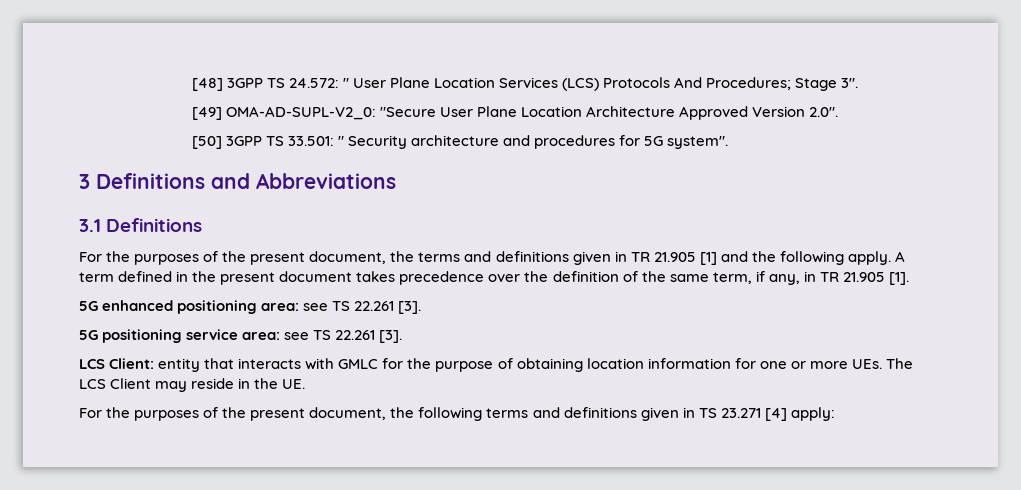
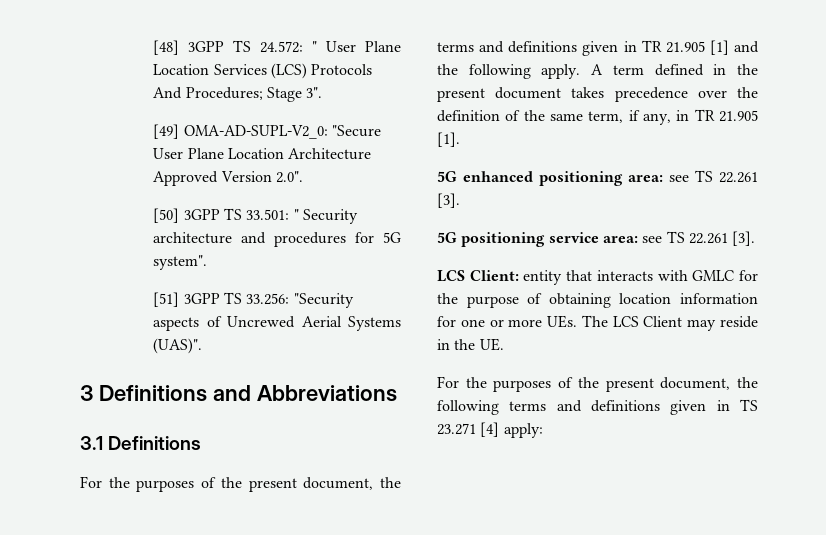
+ [51] 3GPP TS 33.256: "Security aspects of Uncrewed Aerial Systems (UAS)".

